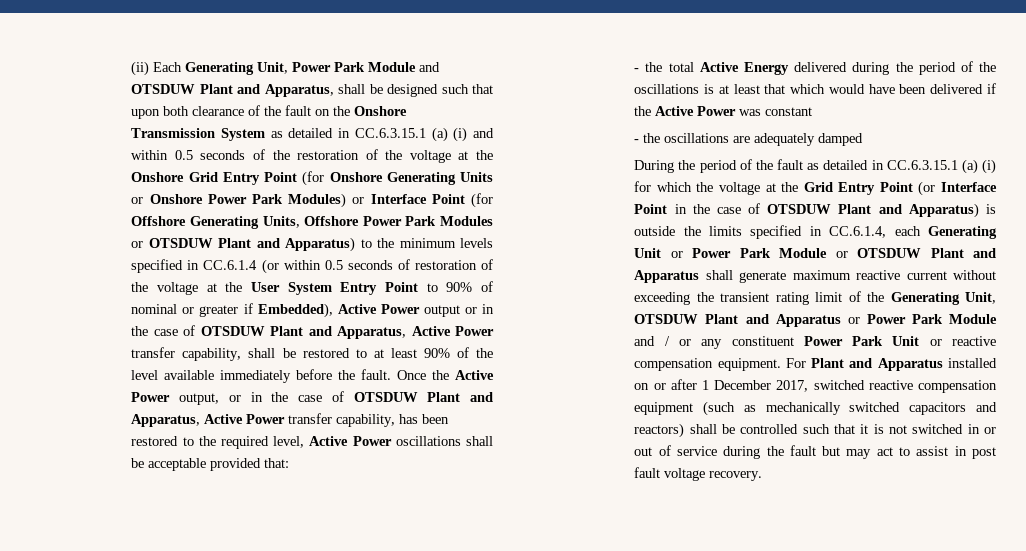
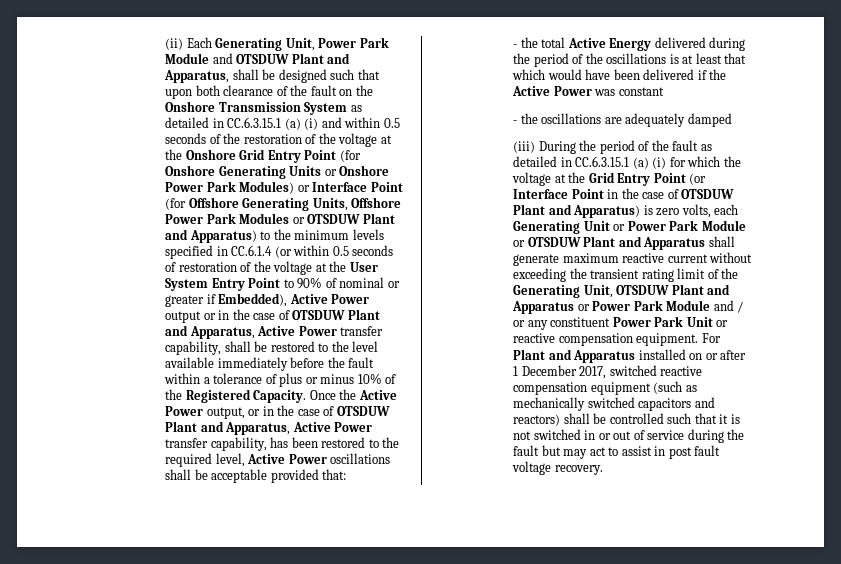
- (ii) Each Generating Unit, Power Park Module and OTSDUW Plant and Apparatus, shall be designed such that upon both clearance of the fault on the Onshore Transmission System as detailed in CC.6.3.15.1 (a) (i) and within 0.5 seconds of the restoration of the voltage at the Onshore Grid Entry Point (for Onshore Generating Units or Onshore Power Park Modules) or Interface Point (for Offshore Generating Units, Offshore Power Park Modules or OTSDUW Plant and Apparatus) to the minimum levels specified in CC.6.1.4 (or within 0.5 seconds of restoration of the voltage at the User System Entry Point to 90% of nominal or greater if Embedded), Active Power output or in the case of OTSDUW Plant and Apparatus, Active Power transfer capability, shall be restored to at least 90% of the level available immediately before the fault.
+ (ii) Each Generating Unit, Power Park Module and OTSDUW Plant and Apparatus, shall be designed such that upon both clearance of the fault on the Onshore Transmission System as detailed in CC.6.3.15.1 (a) (i) and within 0.5 seconds of the restoration of the voltage at the Onshore Grid Entry Point (for Onshore Generating Units or Onshore Power Park Modules) or Interface Point (for Offshore Generating Units, Offshore Power Park Modules or OTSDUW Plant and Apparatus) to the minimum levels specified in CC.6.1.4 (or within 0.5 seconds of restoration of the voltage at the User System Entry Point to 90% of nominal or greater if Embedded), Active Power output or in the case of OTSDUW Plant and Apparatus, Active Power transfer capability, shall be restored to the level available immediately before the fault within a tolerance of plus or minus 10% of the Registered Capacity.
- During the period of the fault as detailed in CC.6.3.15.1 (a) (i) for which the voltage at the Grid Entry Point (or Interface Point in the case of OTSDUW Plant and Apparatus) is outside the limits specified in CC.6.1.4, each Generating Unit or Power Park Module or OTSDUW Plant and Apparatus shall generate maximum reactive current without exceeding the transient rating limit of the Generating Unit, OTSDUW Plant and Apparatus or Power Park Module and / or any constituent Power Park Unit or reactive compensation equipment.
+ (iii) During the period of the fault as detailed in CC.6.3.15.1 (a) (i) for which the voltage at the Grid Entry Point (or Interface Point in the case of OTSDUW Plant and Apparatus) is zero volts, each Generating Unit or Power Park Module or OTSDUW Plant and Apparatus shall generate maximum reactive current without exceeding the transient rating limit of the Generating Unit, OTSDUW Plant and Apparatus or Power Park Module and / or any constituent Power Park Unit or reactive compensation equipment.

